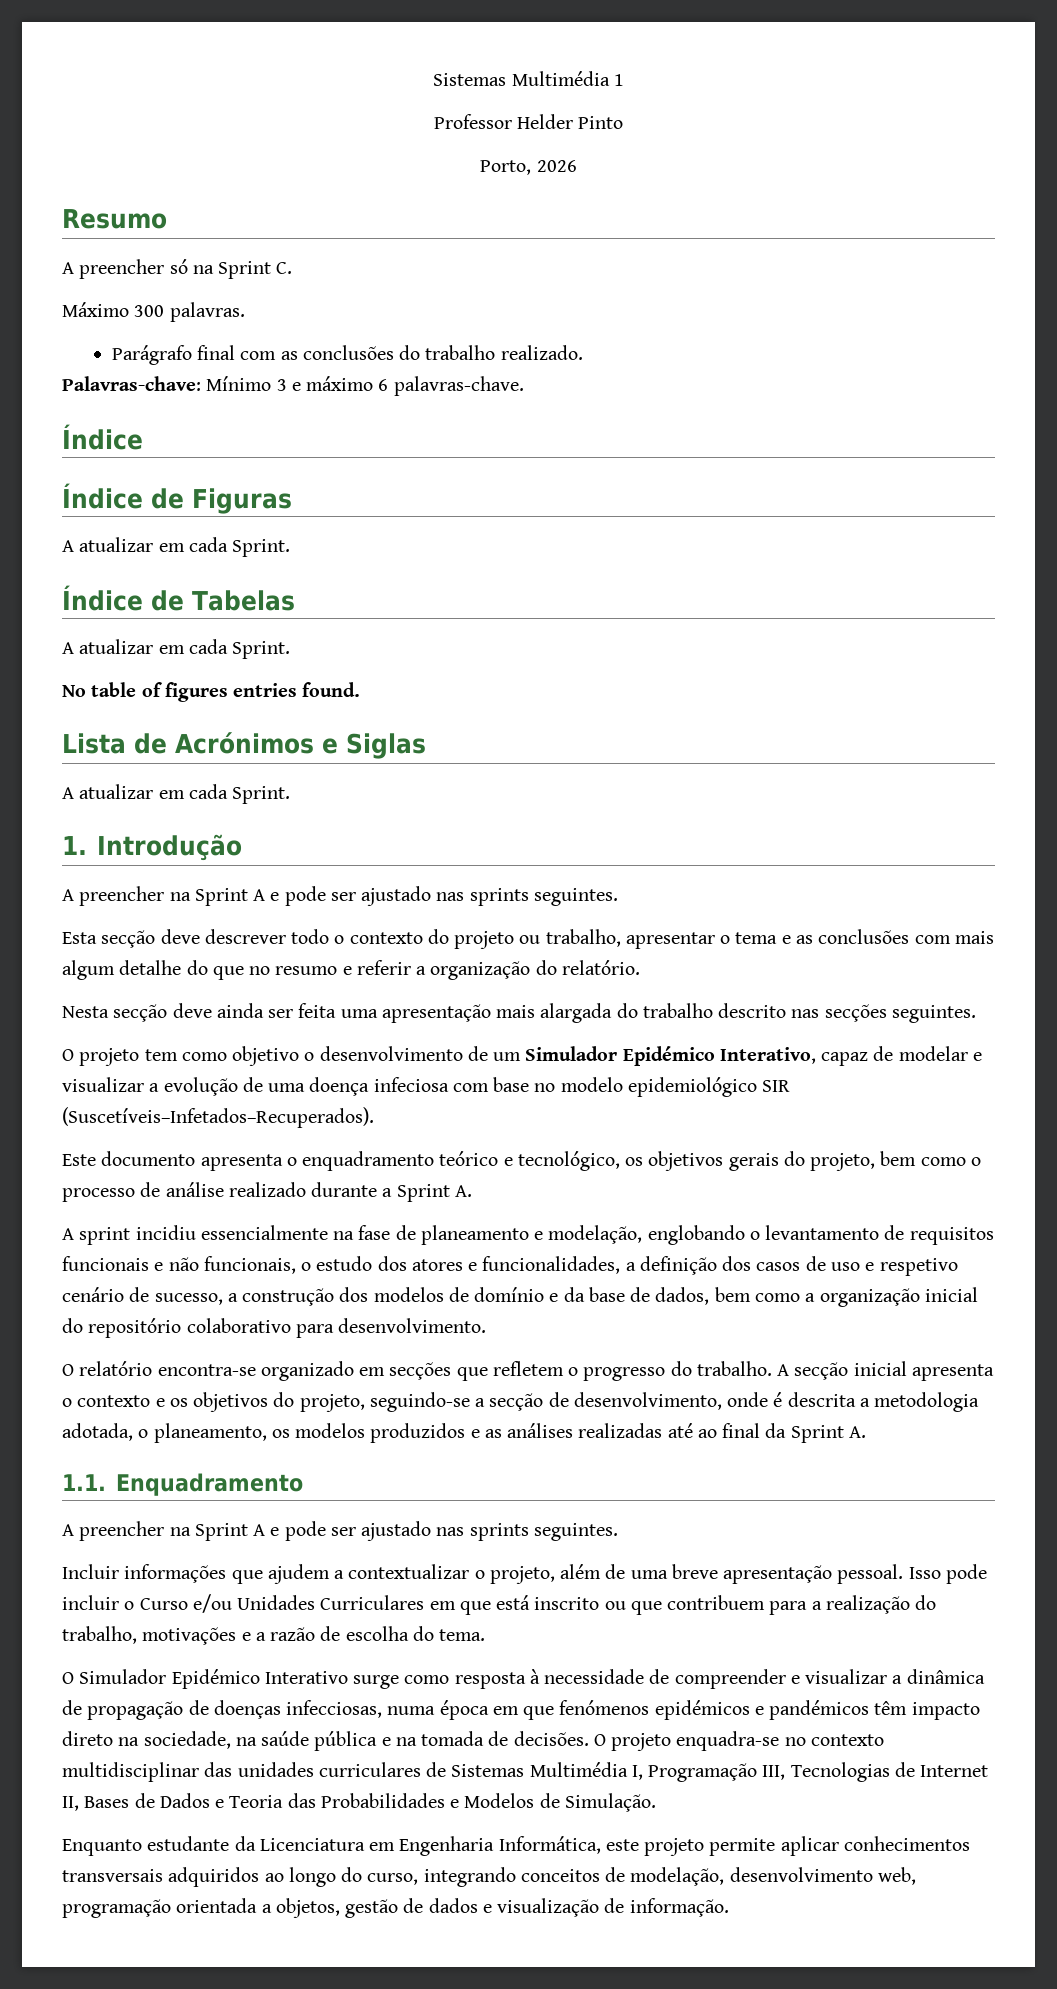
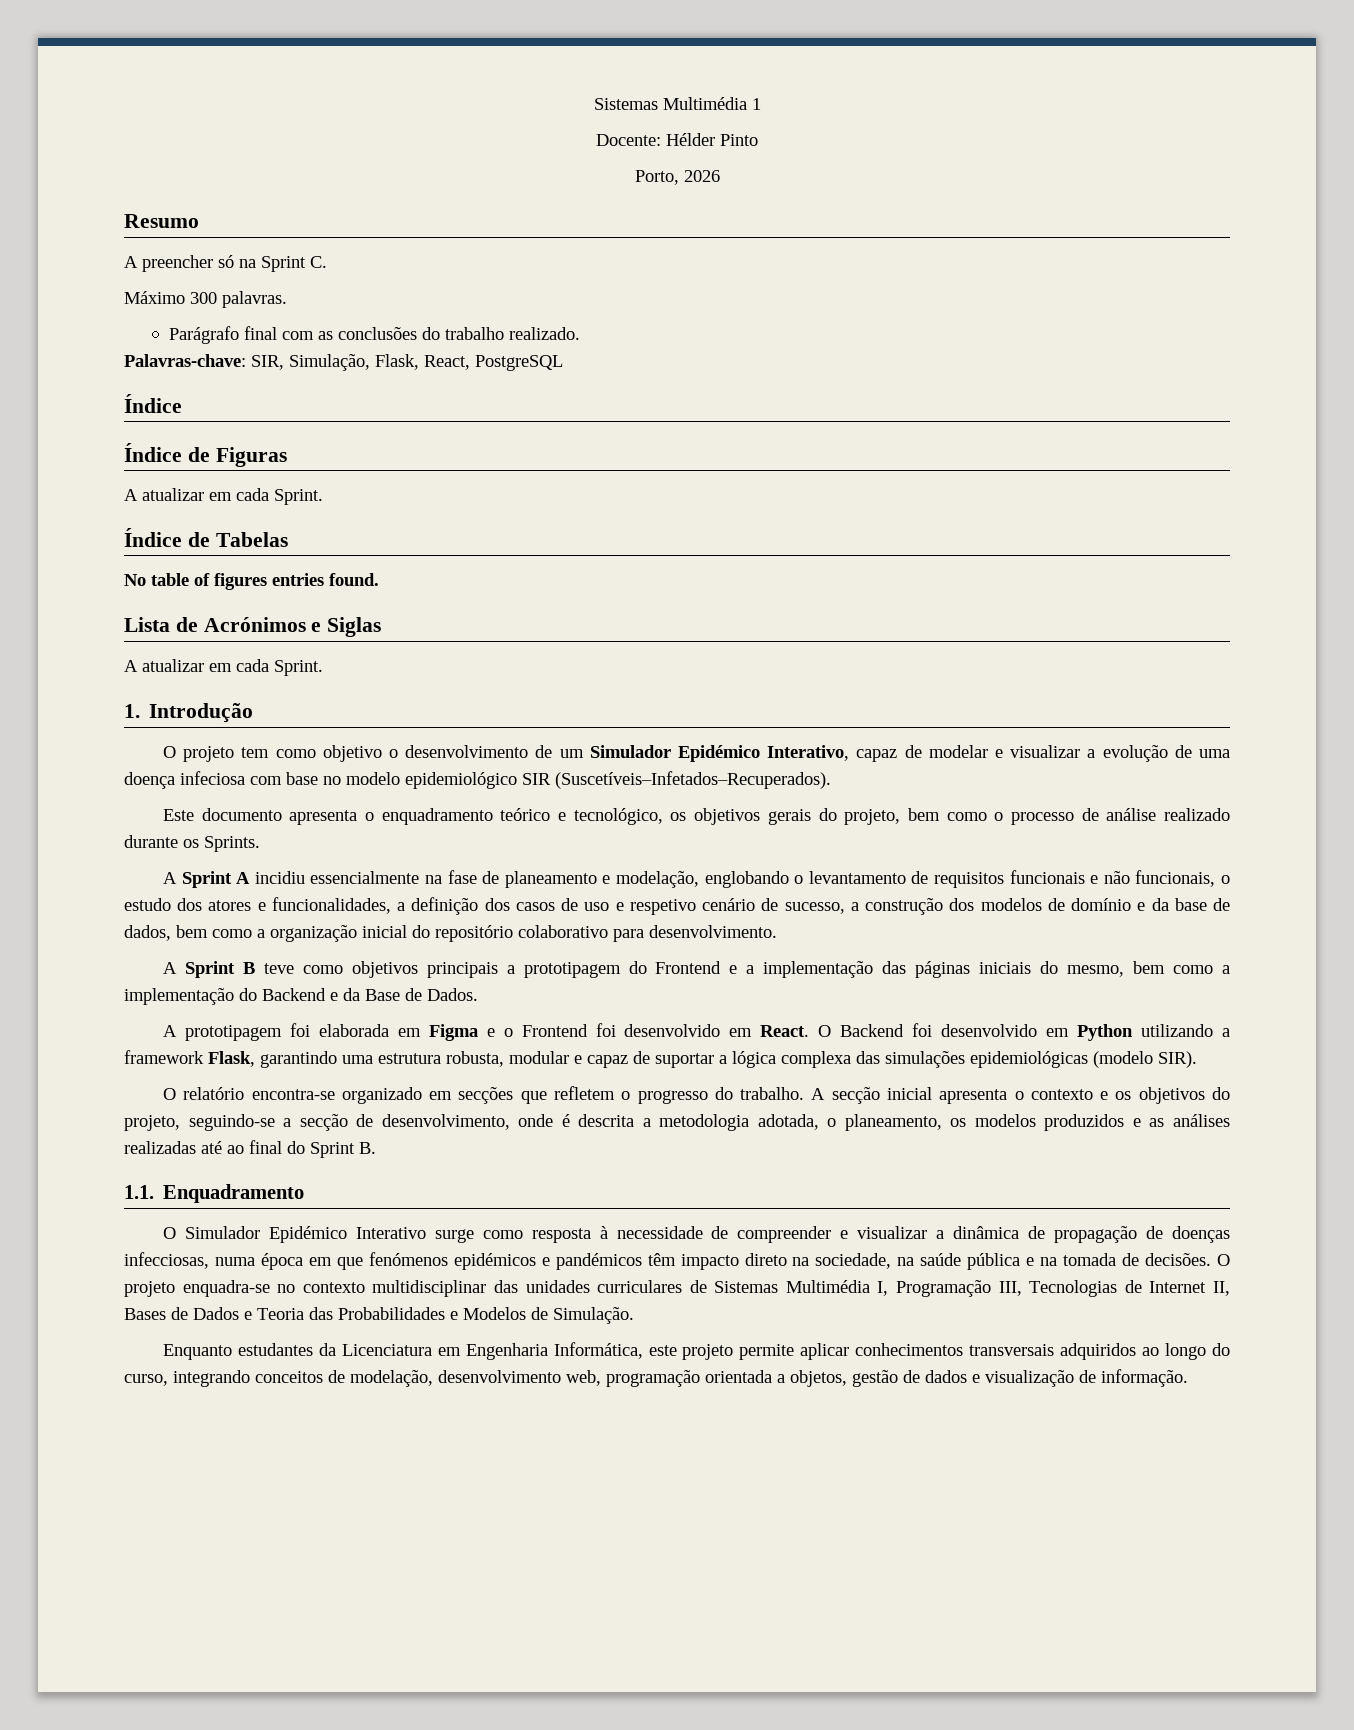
- Professor Helder Pinto
+ Docente: Hélder Pinto
- Palavras-chave: Mínimo 3 e máximo 6 palavras-chave.
+ Palavras-chave: SIR, Simulação, Flask, React, PostgreSQL
  Índice de Tabelas
- A atualizar em cada Sprint.
  1. Introdução
- A preencher na Sprint A e pode ser ajustado nas sprints seguintes.
- Esta secção deve descrever todo o contexto do projeto ou trabalho, apresentar o tema e as conclusões com mais algum detalhe do que no resumo e referir a organização do relatório.
- Nesta secção deve ainda ser feita uma apresentação mais alargada do trabalho descrito nas secções seguintes.
- Este documento apresenta o enquadramento teórico e tecnológico, os objetivos gerais do projeto, bem como o processo de análise realizado durante a Sprint A.
- A sprint incidiu essencialmente na fase de planeamento e modelação, englobando o levantamento de requisitos funcionais e não funcionais, o estudo dos atores e funcionalidades, a definição dos casos de uso e respetivo cenário de sucesso, a construção dos modelos de domínio e da base de dados, bem como a organização inicial do repositório colaborativo para desenvolvimento.
+ Este documento apresenta o enquadramento teórico e tecnológico, os objetivos gerais do projeto, bem como o processo de análise realizado durante os Sprints.
+ A Sprint A incidiu essencialmente na fase de planeamento e modelação, englobando o levantamento de requisitos funcionais e não funcionais, o estudo dos atores e funcionalidades, a definição dos casos de uso e respetivo cenário de sucesso, a construção dos modelos de domínio e da base de dados, bem como a organização inicial do repositório colaborativo para desenvolvimento.
+ A Sprint B teve como objetivos principais a prototipagem do Frontend e a implementação das páginas iniciais do mesmo, bem como a implementação do Backend e da Base de Dados.
+ A prototipagem foi elaborada em Figma e o Frontend foi desenvolvido em React. O Backend foi desenvolvido em Python utilizando a framework Flask, garantindo uma estrutura robusta, modular e capaz de suportar a lógica complexa das simulações epidemiológicas (modelo SIR).
- A secção inicial apresenta o contexto e os objetivos do projeto, seguindo-se a secção de desenvolvimento, onde é descrita a metodologia adotada, o planeamento, os modelos produzidos e as análises realizadas até ao final da Sprint A.
+ A secção inicial apresenta o contexto e os objetivos do projeto, seguindo-se a secção de desenvolvimento, onde é descrita a metodologia adotada, o planeamento, os modelos produzidos e as análises realizadas até ao final do Sprint B.
  1.1. Enquadramento
- A preencher na Sprint A e pode ser ajustado nas sprints seguintes.
- Incluir informações que ajudem a contextualizar o projeto, além de uma breve apresentação pessoal. Isso pode incluir o Curso e/ou Unidades Curriculares em que está inscrito ou que contribuem para a realização do trabalho, motivações e a razão de escolha do tema.
- Enquanto estudante da Licenciatura em Engenharia Informática, este projeto permite aplicar conhecimentos transversais adquiridos ao longo do curso, integrando conceitos de modelação, desenvolvimento web, programação orientada a objetos, gestão de dados e visualização de informação.
+ Enquanto estudantes da Licenciatura em Engenharia Informática, este projeto permite aplicar conhecimentos transversais adquiridos ao longo do curso, integrando conceitos de modelação, desenvolvimento web, programação orientada a objetos, gestão de dados e visualização de informação.

